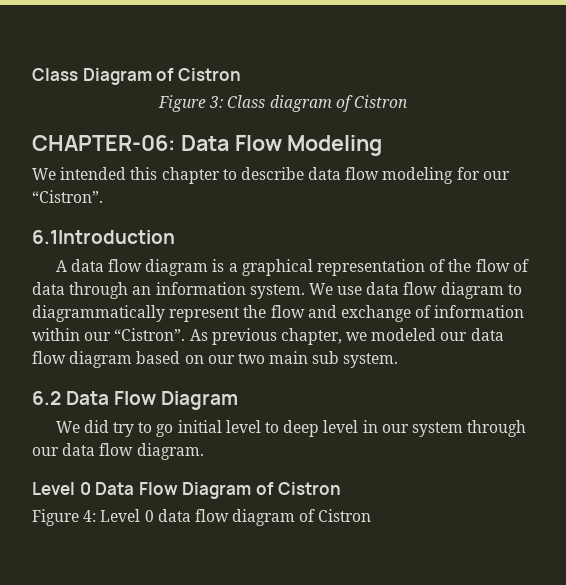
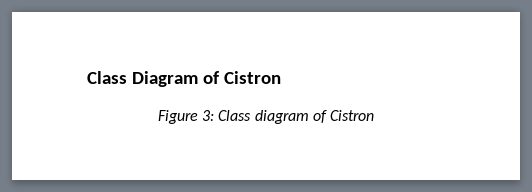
- CHAPTER-06: Data Flow Modeling
- We intended this chapter to describe data flow modeling for our “Cistron”.
- 6.1Introduction
- A data flow diagram is a graphical representation of the flow of data through an information system. We use data flow diagram to diagrammatically represent the flow and exchange of information within our “Cistron”. As previous chapter, we modeled our data flow diagram based on our two main sub system.
- 6.2 Data Flow Diagram
- We did try to go initial level to deep level in our system through our data flow diagram.
- Level 0 Data Flow Diagram of Cistron
- Figure 4: Level 0 data flow diagram of Cistron

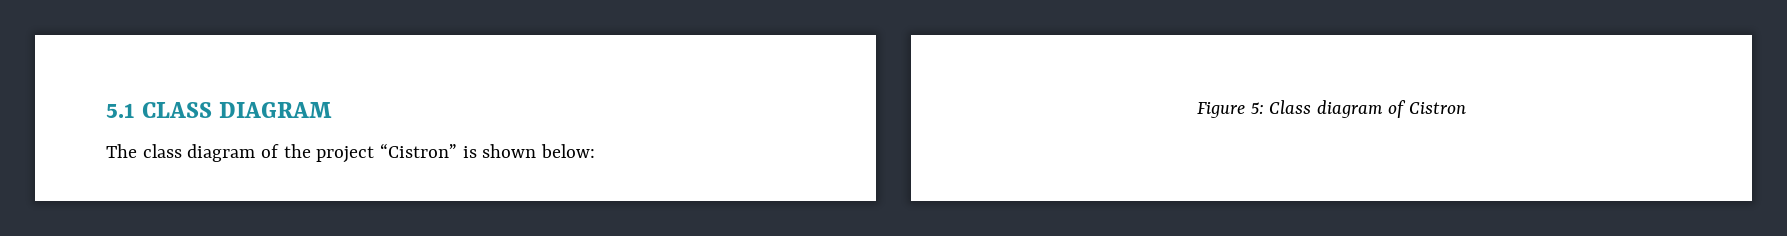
- Class Diagram of Cistron
+ 5.1 CLASS DIAGRAM
+ The class diagram of the project “Cistron” is shown below:
- Figure 3: Class diagram of Cistron
+ Figure 5: Class diagram of Cistron

